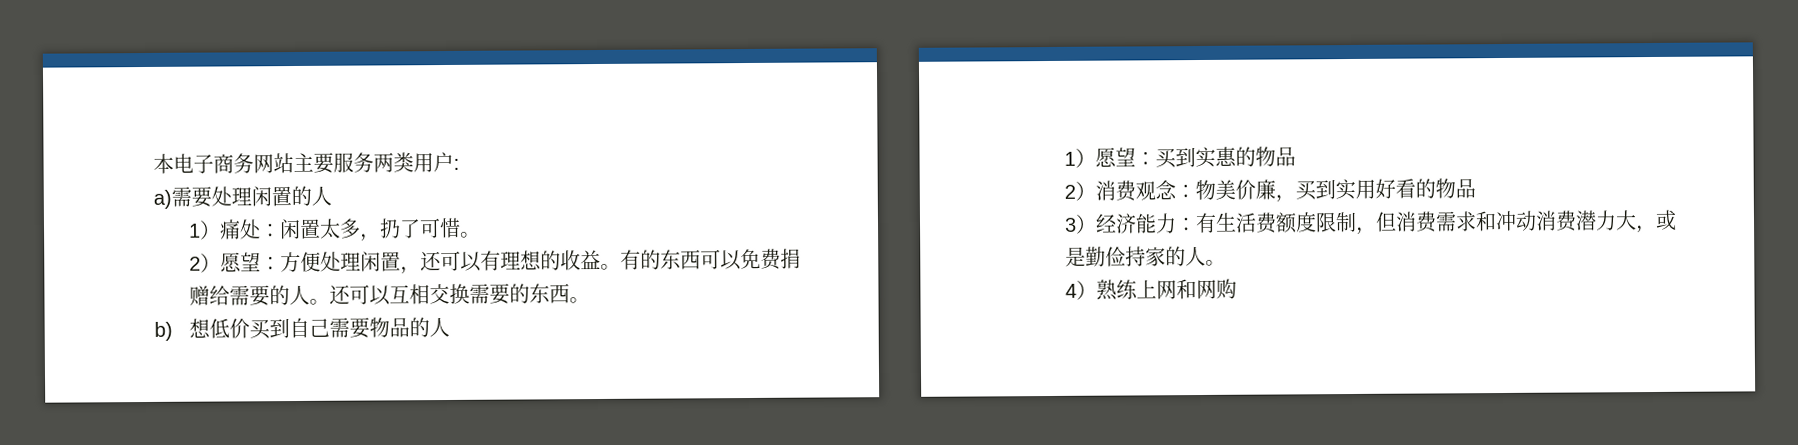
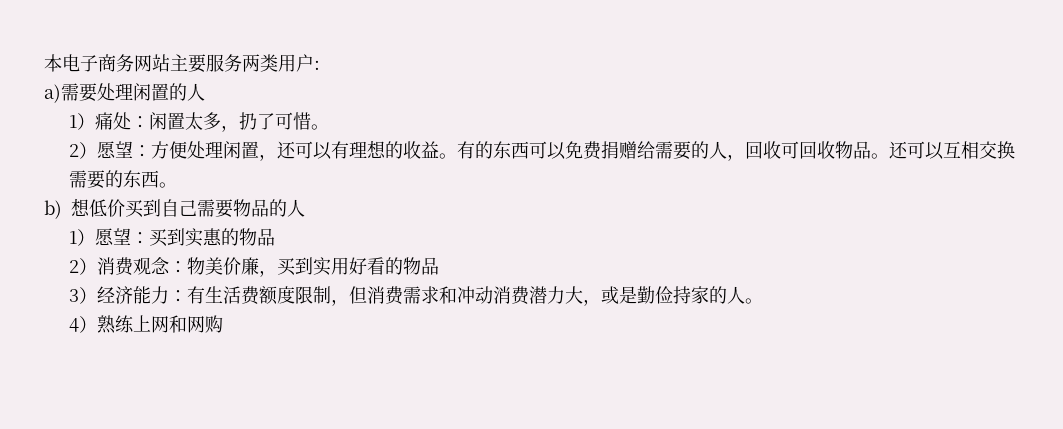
- 有的东西可以免费捐赠给需要的人。
+ 有的东西可以免费捐赠给需要的人，回收可回收物品。

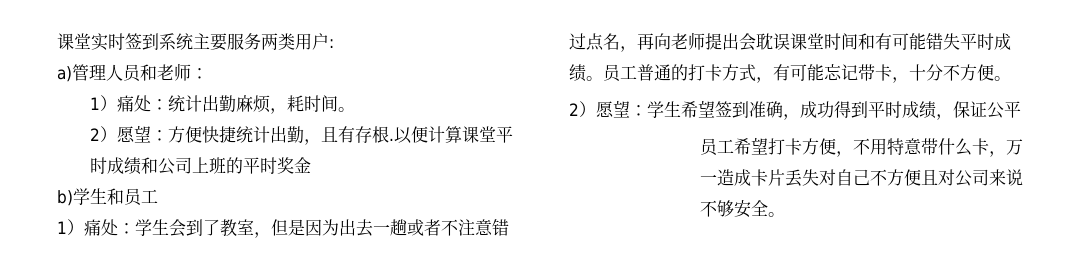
- 本电子商务网站主要服务两类用户:
+ 课堂实时签到系统主要服务两类用户:
- a)需要处理闲置的人
- 1）痛处：闲置太多，扔了可惜。
+ a)管理人员和老师：
+ 1）痛处：统计出勤麻烦，耗时间。
- 2）愿望：方便处理闲置，还可以有理想的收益。有的东西可以免费捐赠给需要的人，回收可回收物品。还可以互相交换需要的东西。
- b)想低价买到自己需要物品的人
- 1）愿望：买到实惠的物品
- 2）消费观念：物美价廉，买到实用好看的物品
- 3）经济能力：有生活费额度限制，但消费需求和冲动消费潜力大，或是勤俭持家的人。
- 4）熟练上网和网购
+ 2）愿望：方便快捷统计出勤，且有存根.以便计算课堂平时成绩和公司上班的平时奖金
+ b)学生和员工
+ 1）痛处：学生会到了教室，但是因为出去一趟或者不注意错过点名，再向老师提出会耽误课堂时间和有可能错失平时成绩。员工普通的打卡方式，有可能忘记带卡，十分不方便。
+ 2）愿望：学生希望签到准确，成功得到平时成绩，保证公平
+ 员工希望打卡方便，不用特意带什么卡，万一造成卡片丢失对自己不方便且对公司来说不够安全。

